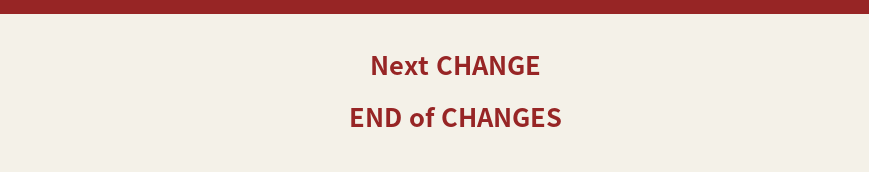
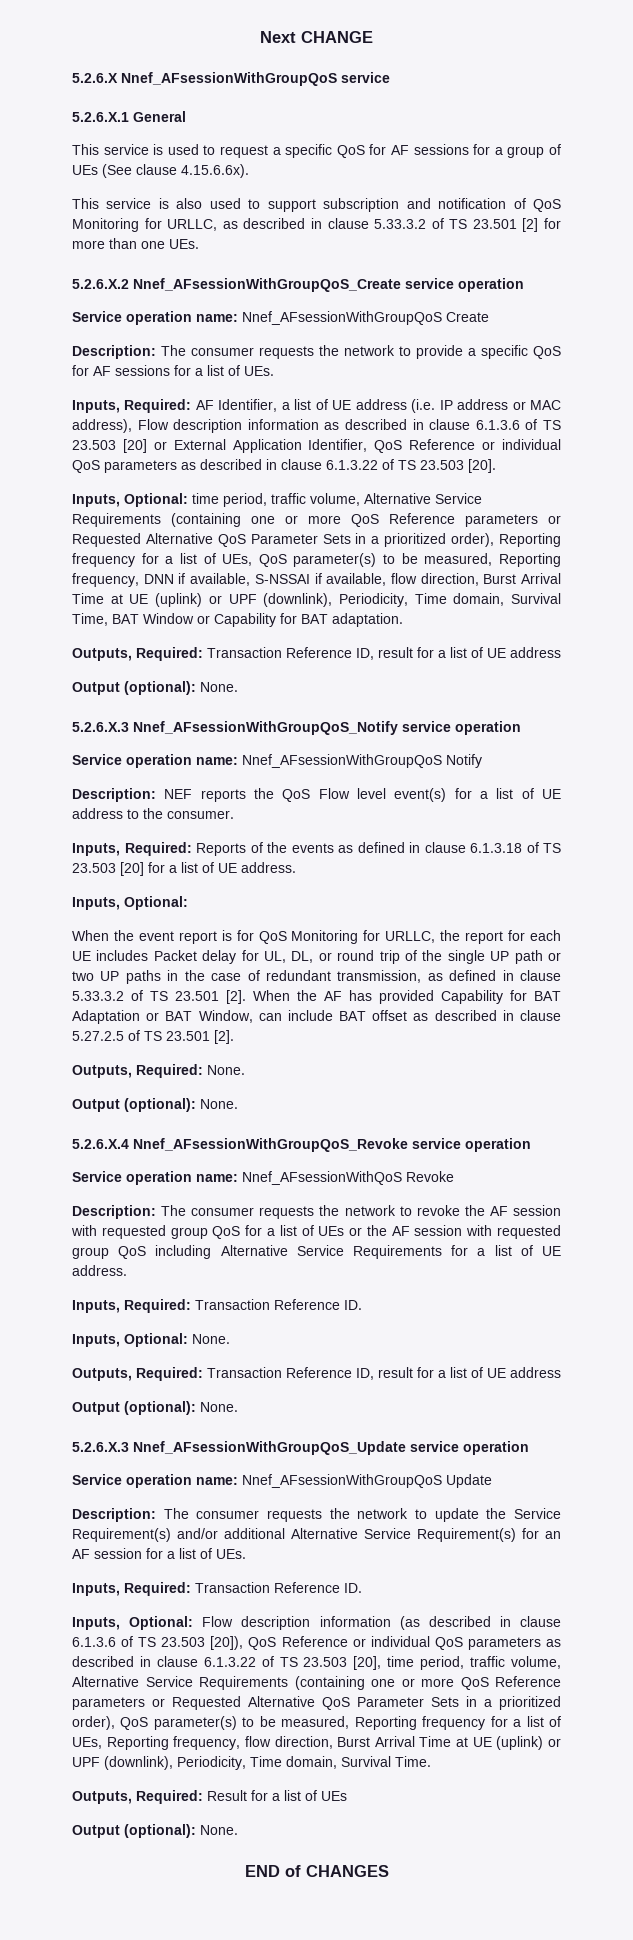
+ 5.2.6.X Nnef_AFsessionWithGroupQoS service
+ 5.2.6.X.1 General
+ This service is used to request a specific QoS for AF sessions for a group of UEs (See clause 4.15.6.6x).
+ This service is also used to support subscription and notification of QoS Monitoring for URLLC, as described in clause 5.33.3.2 of TS 23.501 [2] for more than one UEs.
+ 5.2.6.X.2 Nnef_AFsessionWithGroupQoS_Create service operation
+ Service operation name: Nnef_AFsessionWithGroupQoS Create
+ Description: The consumer requests the network to provide a specific QoS for AF sessions for a list of UEs.
+ Inputs, Required: AF Identifier, a list of UE address (i.e. IP address or MAC address), Flow description information as described in clause 6.1.3.6 of TS 23.503 [20] or External Application Identifier, QoS Reference or individual QoS parameters as described in clause 6.1.3.22 of TS 23.503 [20].
+ Inputs, Optional: time period, traffic volume, Alternative Service Requirements (containing one or more QoS Reference parameters or Requested Alternative QoS Parameter Sets in a prioritized order), Reporting frequency for a list of UEs, QoS parameter(s) to be measured, Reporting frequency, DNN if available, S-NSSAI if available, flow direction, Burst Arrival Time at UE (uplink) or UPF (downlink), Periodicity, Time domain, Survival Time, BAT Window or Capability for BAT adaptation.
+ Outputs, Required: Transaction Reference ID, result for a list of UE address
+ Output (optional): None.
+ 5.2.6.X.3 Nnef_AFsessionWithGroupQoS_Notify service operation
+ Service operation name: Nnef_AFsessionWithGroupQoS Notify
+ Description: NEF reports the QoS Flow level event(s) for a list of UE address to the consumer.
+ Inputs, Required: Reports of the events as defined in clause 6.1.3.18 of TS 23.503 [20] for a list of UE address.
+ Inputs, Optional:
+ When the event report is for QoS Monitoring for URLLC, the report for each UE includes Packet delay for UL, DL, or round trip of the single UP path or two UP paths in the case of redundant transmission, as defined in clause 5.33.3.2 of TS 23.501 [2]. When the AF has provided Capability for BAT Adaptation or BAT Window, can include BAT offset as described in clause 5.27.2.5 of TS 23.501 [2].
+ Outputs, Required: None.
+ Output (optional): None.
+ 5.2.6.X.4 Nnef_AFsessionWithGroupQoS_Revoke service operation
+ Service operation name: Nnef_AFsessionWithQoS Revoke
+ Description: The consumer requests the network to revoke the AF session with requested group QoS for a list of UEs or the AF session with requested group QoS including Alternative Service Requirements for a list of UE address.
+ Inputs, Required: Transaction Reference ID.
+ Inputs, Optional: None.
+ Outputs, Required: Transaction Reference ID, result for a list of UE address
+ Output (optional): None.
+ 5.2.6.X.3 Nnef_AFsessionWithGroupQoS_Update service operation
+ Service operation name: Nnef_AFsessionWithGroupQoS Update
+ Description: The consumer requests the network to update the Service Requirement(s) and/or additional Alternative Service Requirement(s) for an AF session for a list of UEs.
+ Inputs, Required: Transaction Reference ID.
+ Inputs, Optional: Flow description information (as described in clause 6.1.3.6 of TS 23.503 [20]), QoS Reference or individual QoS parameters as described in clause 6.1.3.22 of TS 23.503 [20], time period, traffic volume, Alternative Service Requirements (containing one or more QoS Reference parameters or Requested Alternative QoS Parameter Sets in a prioritized order), QoS parameter(s) to be measured, Reporting frequency for a list of UEs, Reporting frequency, flow direction, Burst Arrival Time at UE (uplink) or UPF (downlink), Periodicity, Time domain, Survival Time.
+ Outputs, Required: Result for a list of UEs
+ Output (optional): None.

